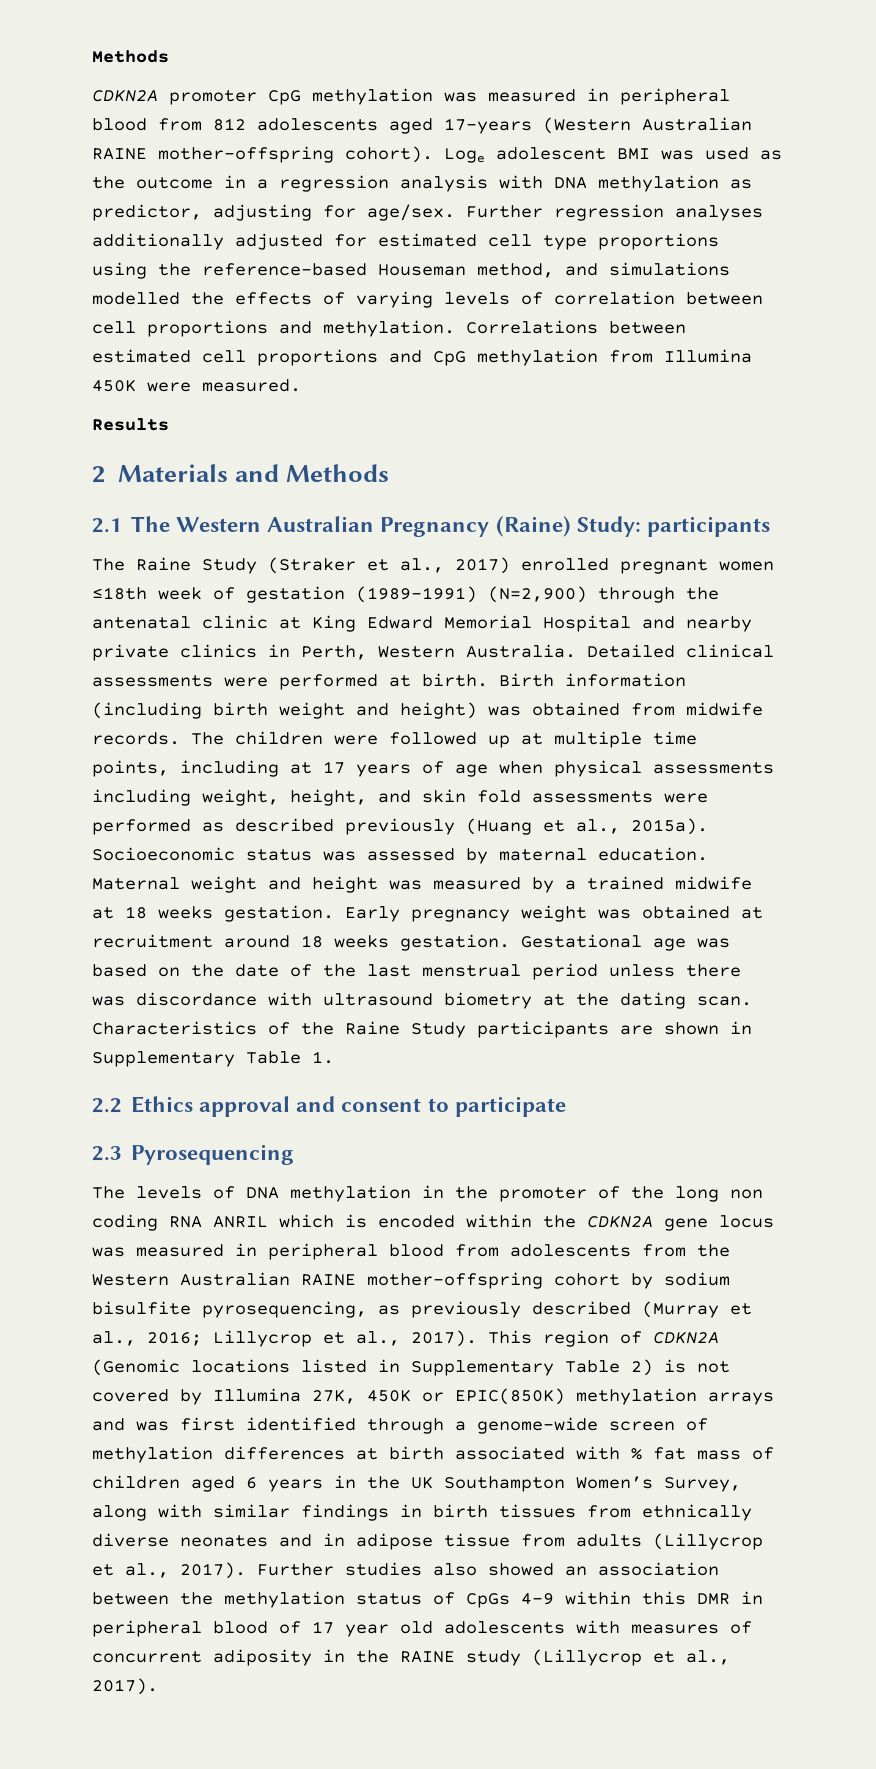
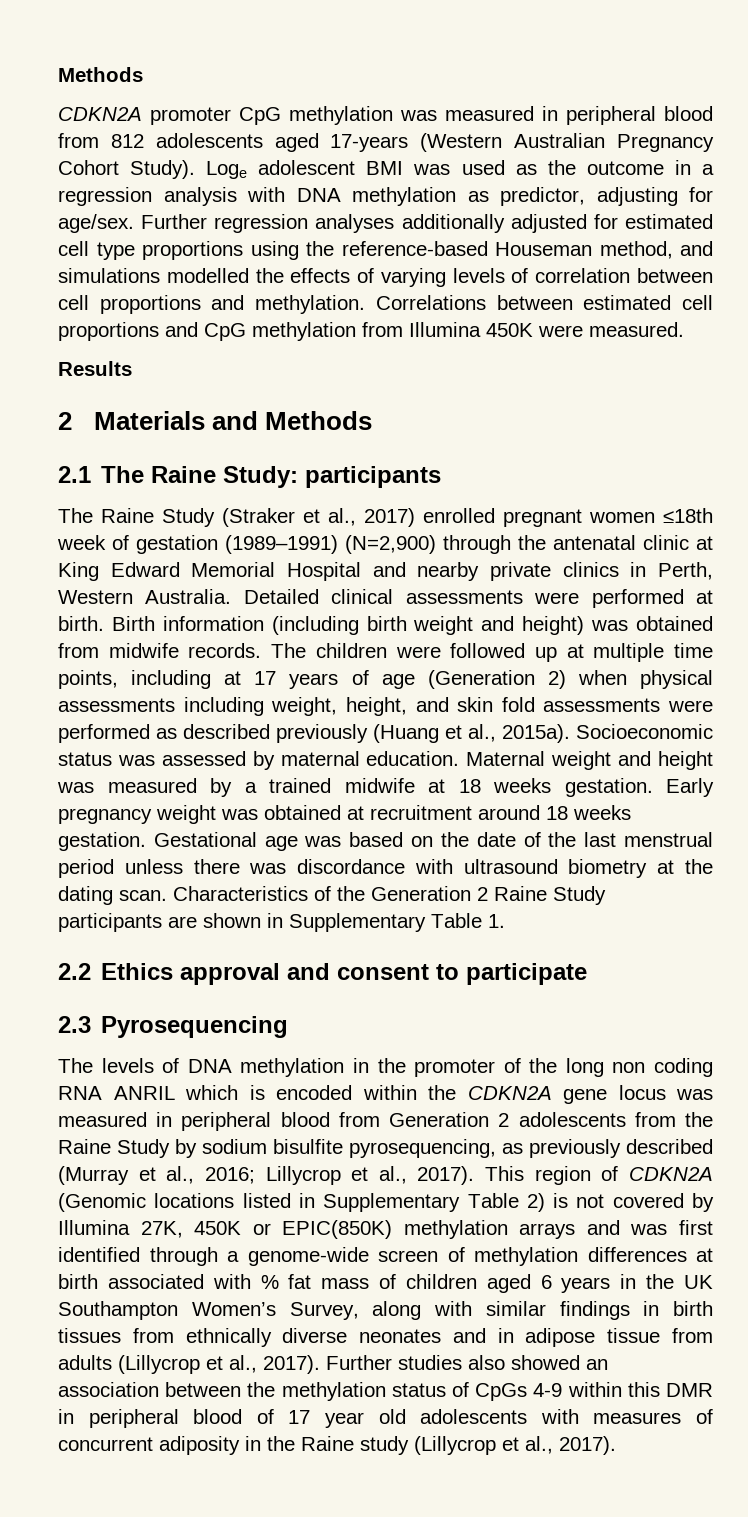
- CDKN2A promoter CpG methylation was measured in peripheral blood from 812 adolescents aged 17-years (Western Australian RAINE mother-offspring cohort).
+ CDKN2A promoter CpG methylation was measured in peripheral blood from 812 adolescents aged 17-years (Western Australian Pregnancy Cohort Study).
- 2.1 The Western Australian Pregnancy (Raine) Study: participants
+ 2.1 The Raine Study: participants
- The children were followed up at multiple time points, including at 17 years of age when physical assessments including weight, height, and skin fold assessments were performed as described previously (Huang et al., 2015a).
+ The children were followed up at multiple time points, including at 17 years of age (Generation 2) when physical assessments including weight, height, and skin fold assessments were performed as described previously (Huang et al., 2015a).
- Characteristics of the Raine Study participants are shown in Supplementary Table 1.
+ Characteristics of the Generation 2 Raine Study participants are shown in Supplementary Table 1.
- The levels of DNA methylation in the promoter of the long non coding RNA ANRIL which is encoded within the CDKN2A gene locus was measured in peripheral blood from adolescents from the Western Australian RAINE mother-offspring cohort by sodium bisulfite pyrosequencing, as previously described (Murray et al., 2016; Lillycrop et al., 2017).
+ The levels of DNA methylation in the promoter of the long non coding RNA ANRIL which is encoded within the CDKN2A gene locus was measured in peripheral blood from Generation 2 adolescents from the Raine Study by sodium bisulfite pyrosequencing, as previously described (Murray et al., 2016; Lillycrop et al., 2017).
- Further studies also showed an association between the methylation status of CpGs 4-9 within this DMR in peripheral blood of 17 year old adolescents with measures of concurrent adiposity in the RAINE study (Lillycrop et al., 2017).
+ Further studies also showed an association between the methylation status of CpGs 4-9 within this DMR in peripheral blood of 17 year old adolescents with measures of concurrent adiposity in the Raine study (Lillycrop et al., 2017).

